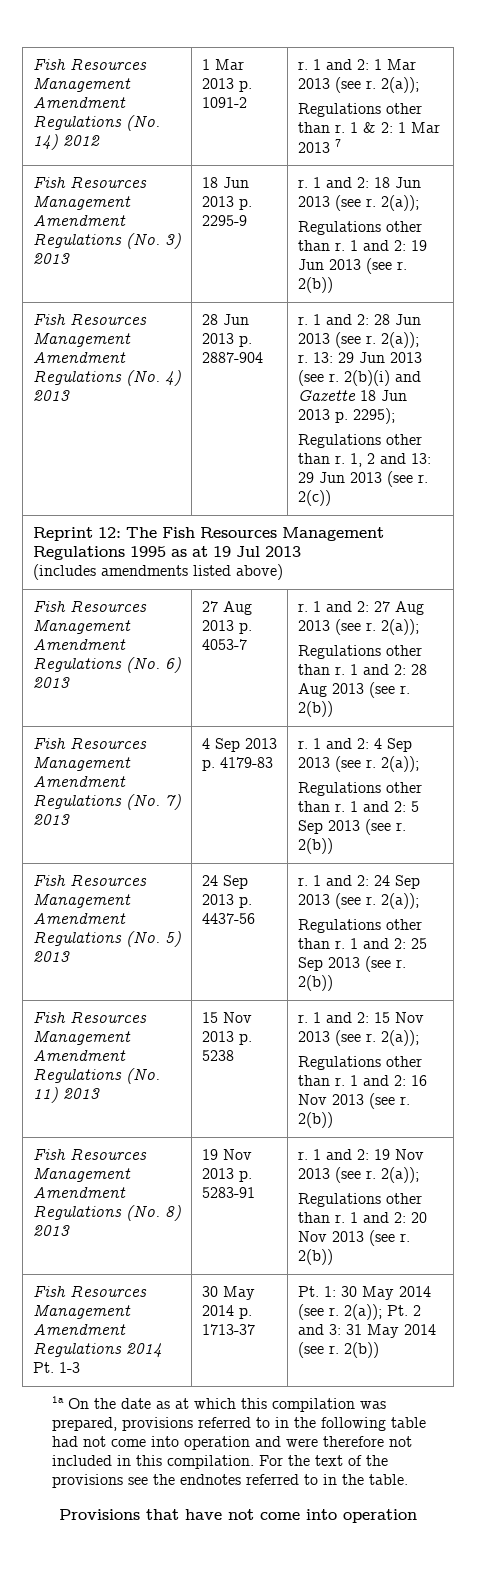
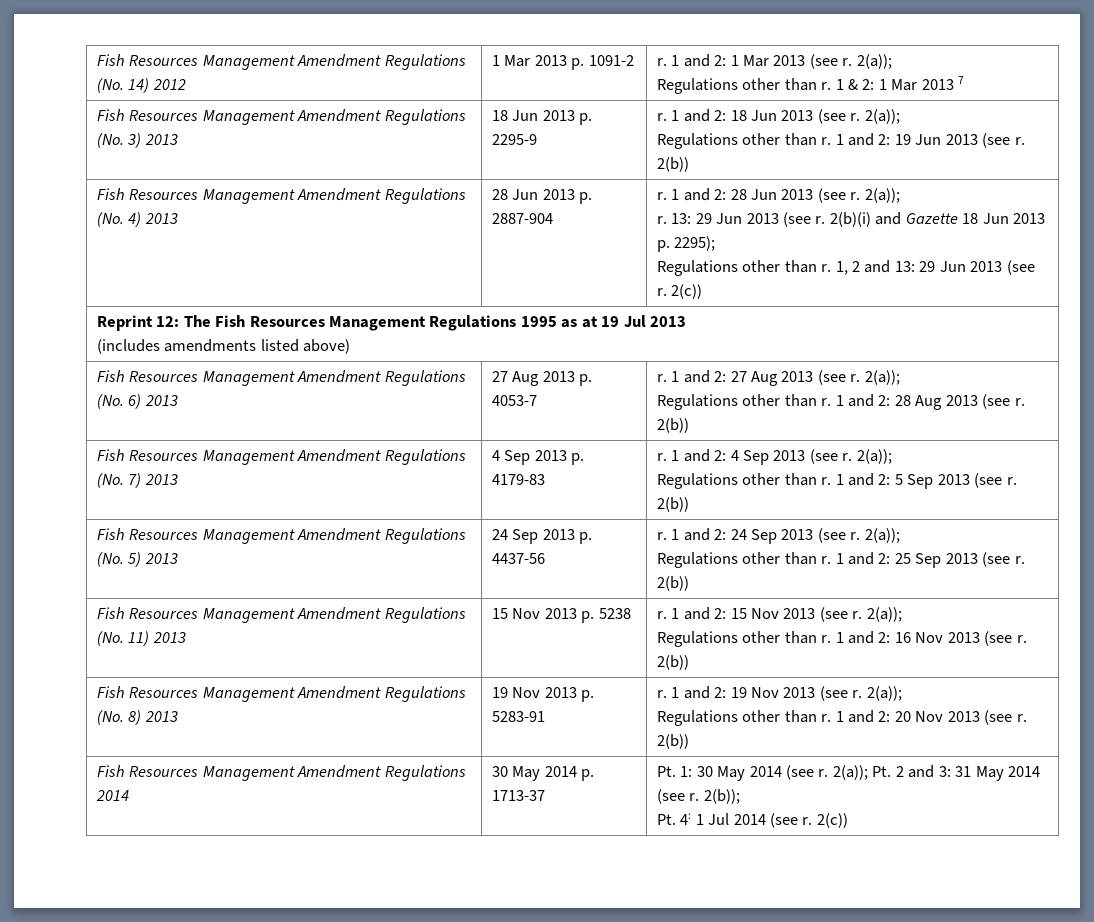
- Fish Resources Management Amendment Regulations 2014 Pt. 1-3 | 30 May 2014 p. 1713-37 | Pt. 1: 30 May 2014 (see r. 2(a)); Pt. 2 and 3: 31 May 2014 (see r. 2(b))
- 1a On the date as at which this compilation was prepared, provisions referred to in the following table had not come into operation and were therefore not included in this compilation. For the text of the provisions see the endnotes referred to in the table.
- Provisions that have not come into operation
+ Fish Resources Management Amendment Regulations 2014 | 30 May 2014 p. 1713-37 | Pt. 1: 30 May 2014 (see r. 2(a)); Pt. 2 and 3: 31 May 2014 (see r. 2(b));
+ Pt. 4: 1 Jul 2014 (see r. 2(c))

